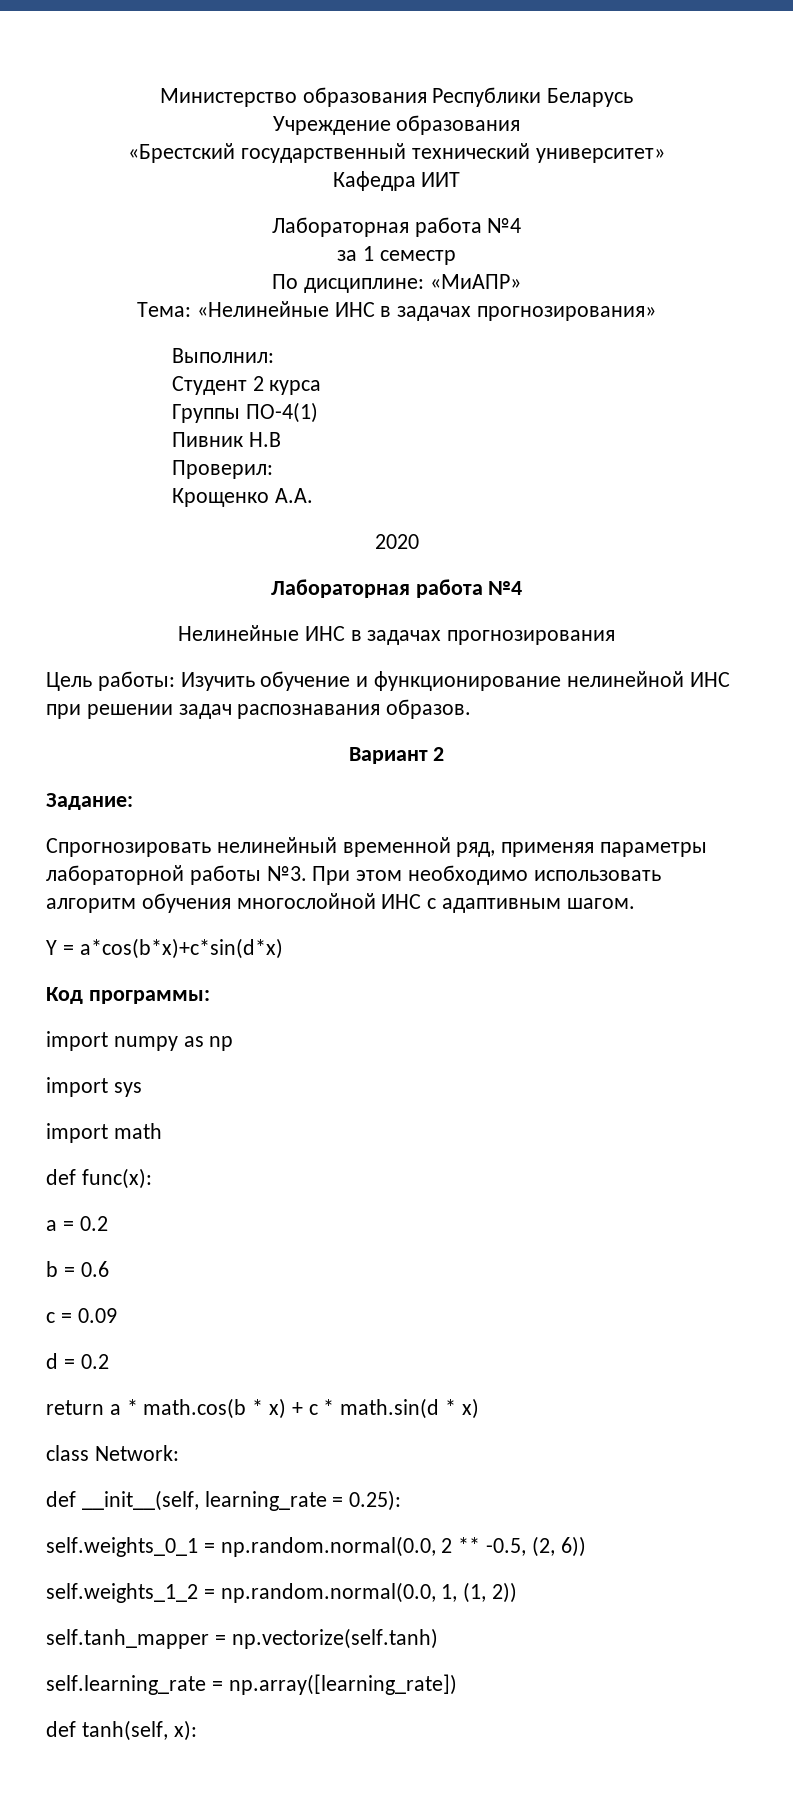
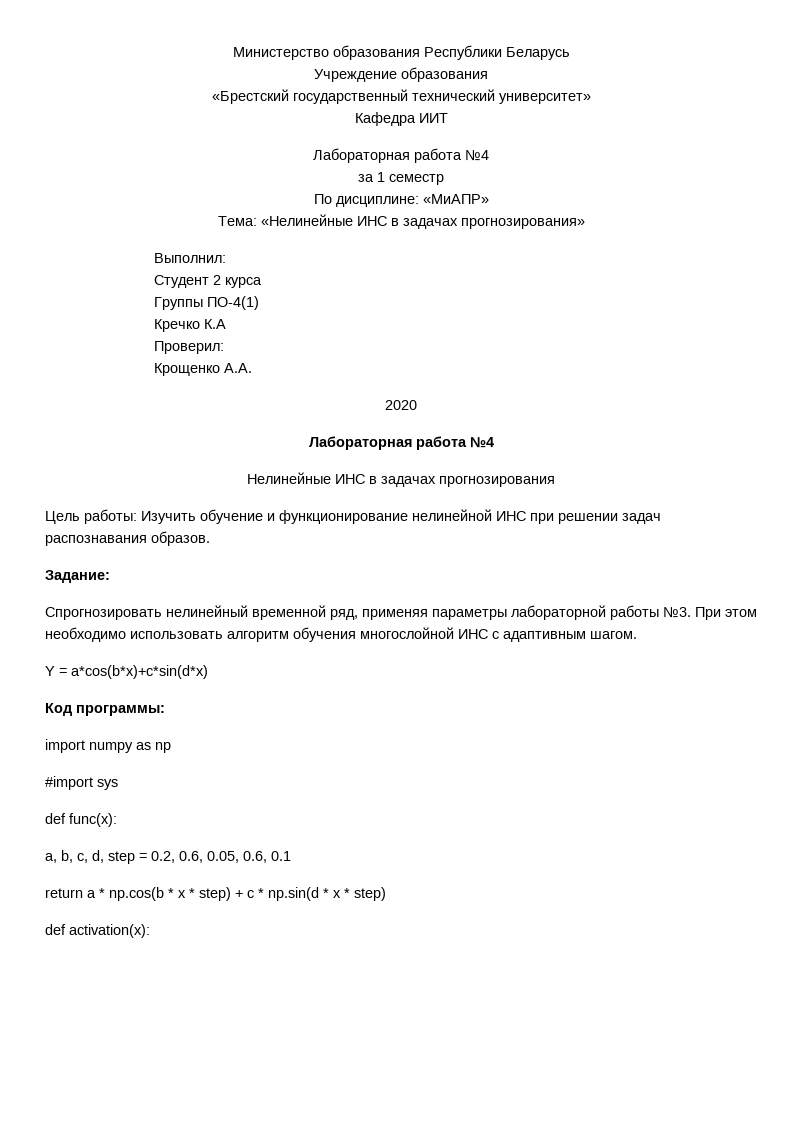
- Пивник Н.В
+ Кречко К.А
- Вариант 2
- import sys
+ #import sys
- import math
- a = 0.2
- b = 0.6
- c = 0.09
- d = 0.2
- return a * math.cos(b * x) + c * math.sin(d * x)
- class Network:
- def __init__(self, learning_rate = 0.25):
- self.weights_0_1 = np.random.normal(0.0, 2 ** -0.5, (2, 6))
- self.weights_1_2 = np.random.normal(0.0, 1, (1, 2))
- self.tanh_mapper = np.vectorize(self.tanh)
- self.learning_rate = np.array([learning_rate])
- def tanh(self, x):
+ a, b, c, d, step = 0.2, 0.6, 0.05, 0.6, 0.1
+ return a * np.cos(b * x * step) + c * np.sin(d * x * step)
+ def activation(x):

